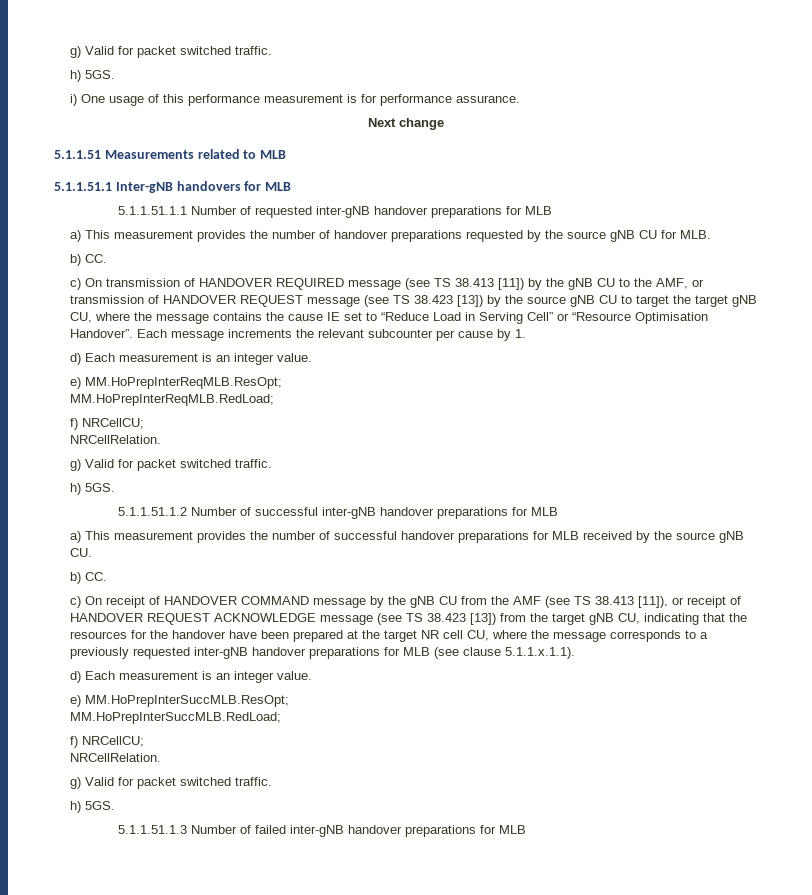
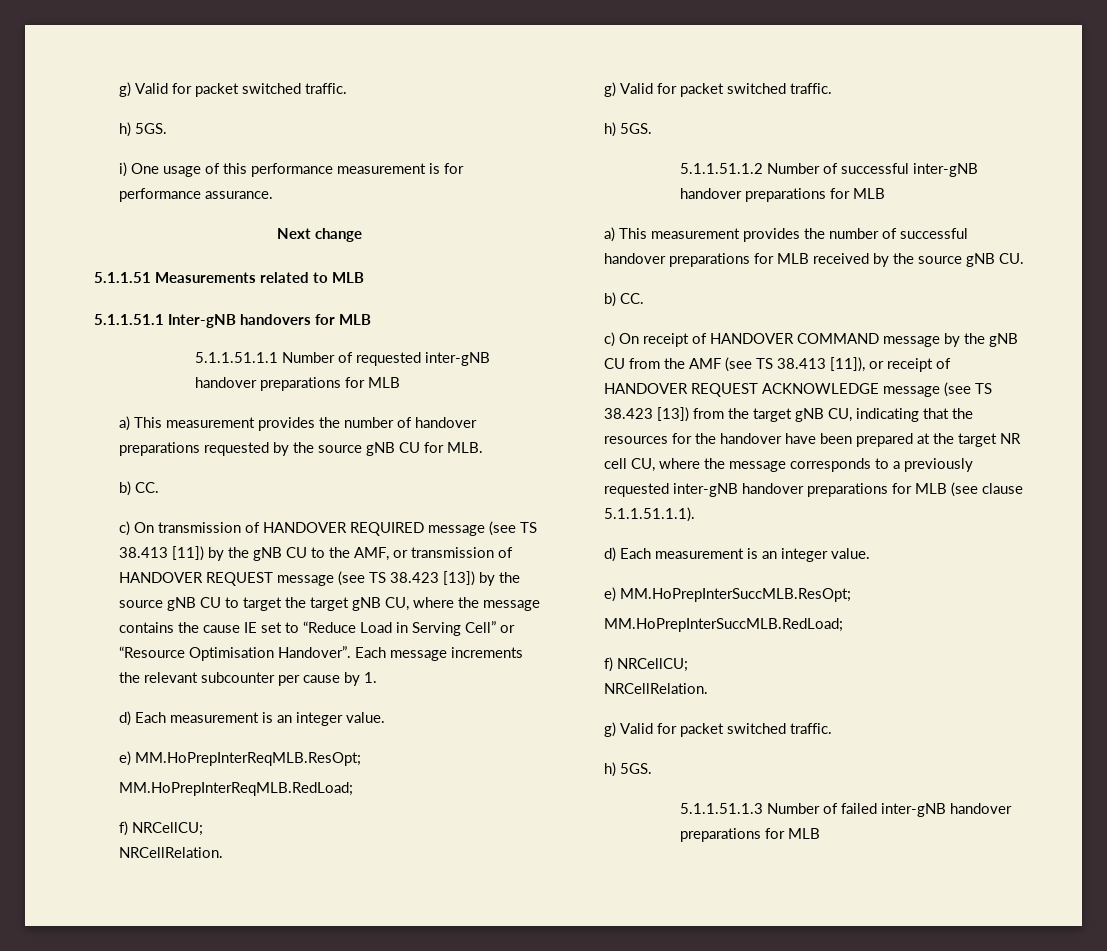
- c) On receipt of HANDOVER COMMAND message by the gNB CU from the AMF (see TS 38.413 [11]), or receipt of HANDOVER REQUEST ACKNOWLEDGE message (see TS 38.423 [13]) from the target gNB CU, indicating that the resources for the handover have been prepared at the target NR cell CU, where the message corresponds to a previously requested inter-gNB handover preparations for MLB (see clause 5.1.1.x.1.1).
+ c) On receipt of HANDOVER COMMAND message by the gNB CU from the AMF (see TS 38.413 [11]), or receipt of HANDOVER REQUEST ACKNOWLEDGE message (see TS 38.423 [13]) from the target gNB CU, indicating that the resources for the handover have been prepared at the target NR cell CU, where the message corresponds to a previously requested inter-gNB handover preparations for MLB (see clause 5.1.1.51.1.1).

